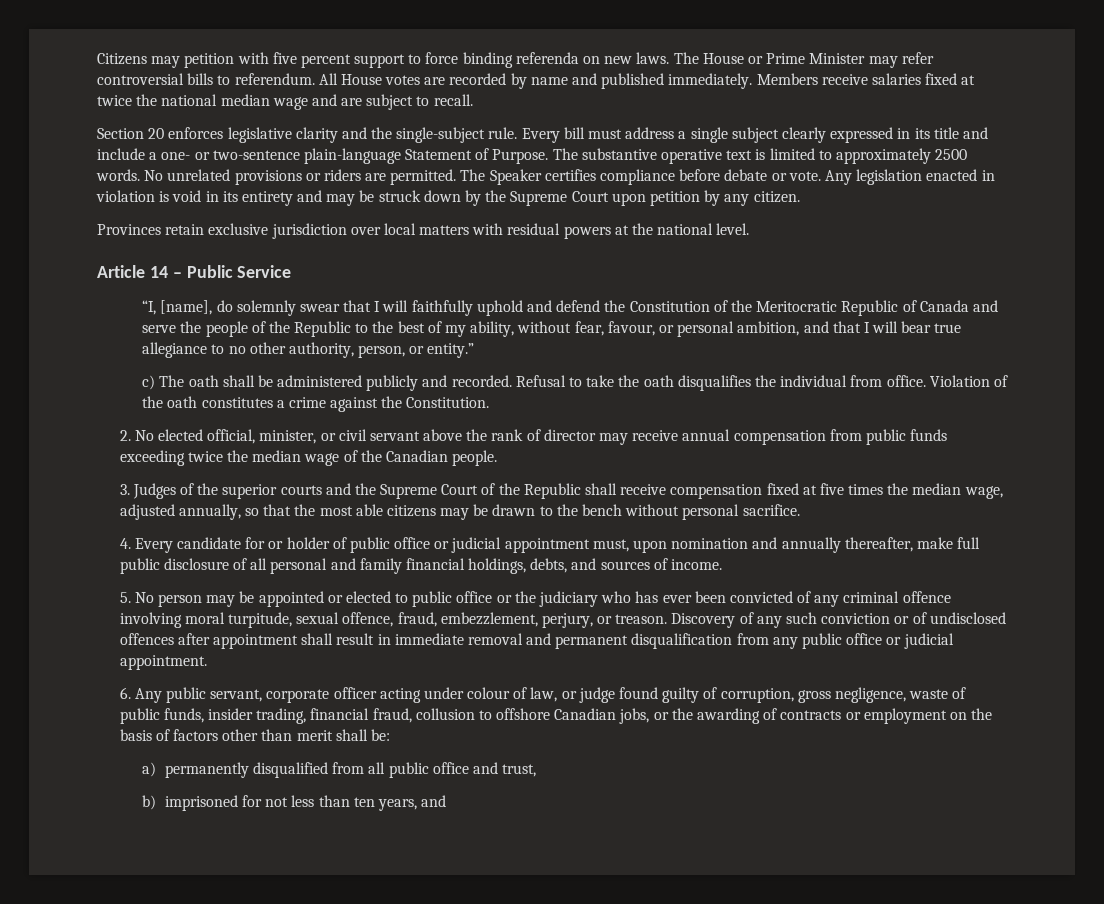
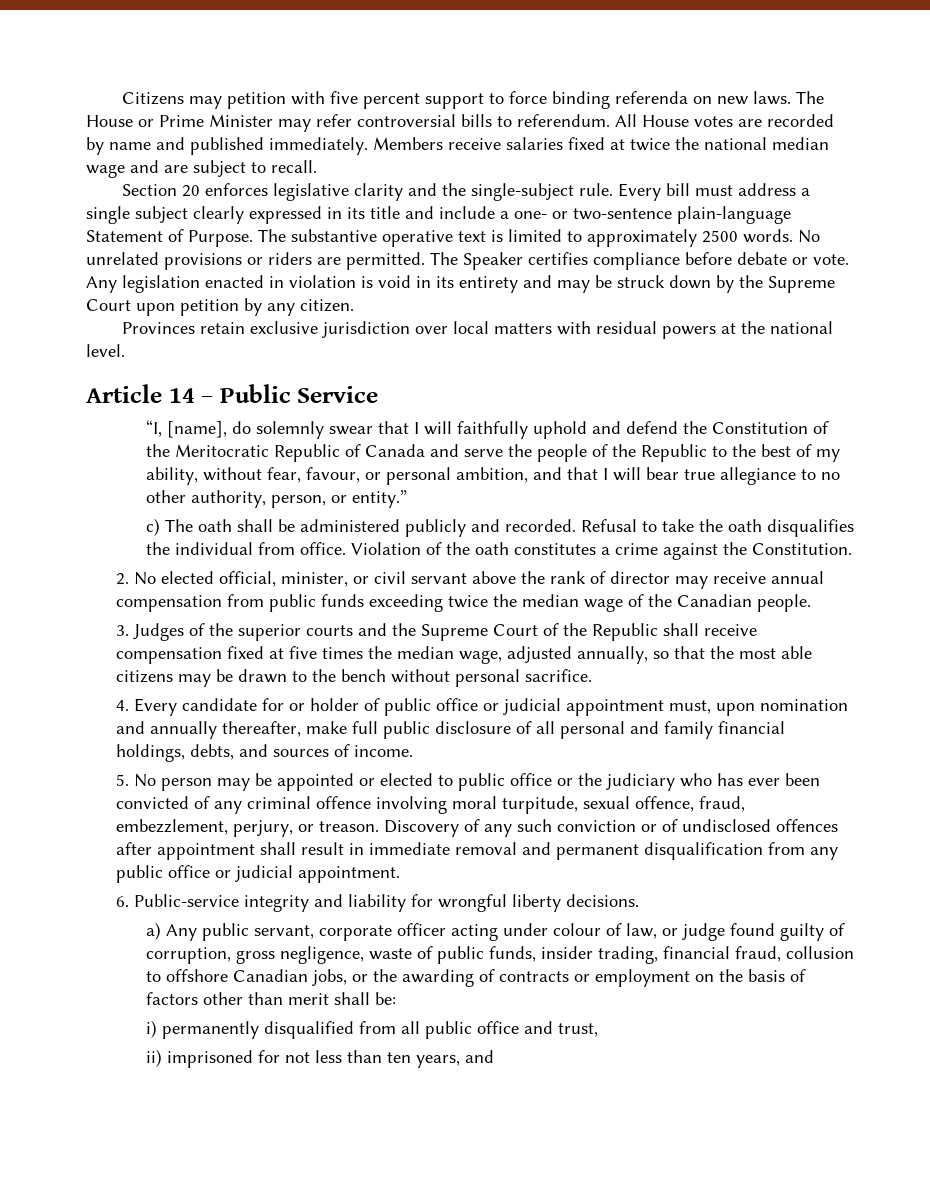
- 6. Any public servant, corporate officer acting under colour of law, or judge found guilty of corruption, gross negligence, waste of public funds, insider trading, financial fraud, collusion to offshore Canadian jobs, or the awarding of contracts or employment on the basis of factors other than merit shall be:
+ 6. Public-service integrity and liability for wrongful liberty decisions.
+ a) Any public servant, corporate officer acting under colour of law, or judge found guilty of corruption, gross negligence, waste of public funds, insider trading, financial fraud, collusion to offshore Canadian jobs, or the awarding of contracts or employment on the basis of factors other than merit shall be:
- a) permanently disqualified from all public office and trust,
+ i) permanently disqualified from all public office and trust,
- b) imprisoned for not less than ten years, and
+ ii) imprisoned for not less than ten years, and

